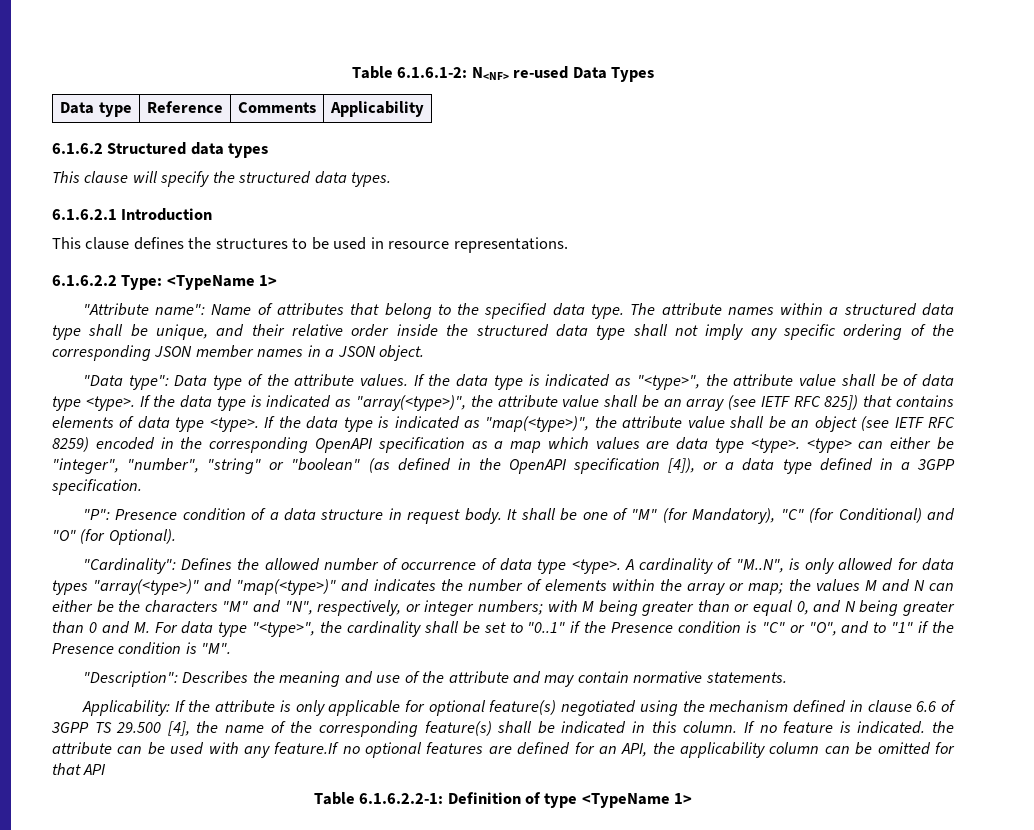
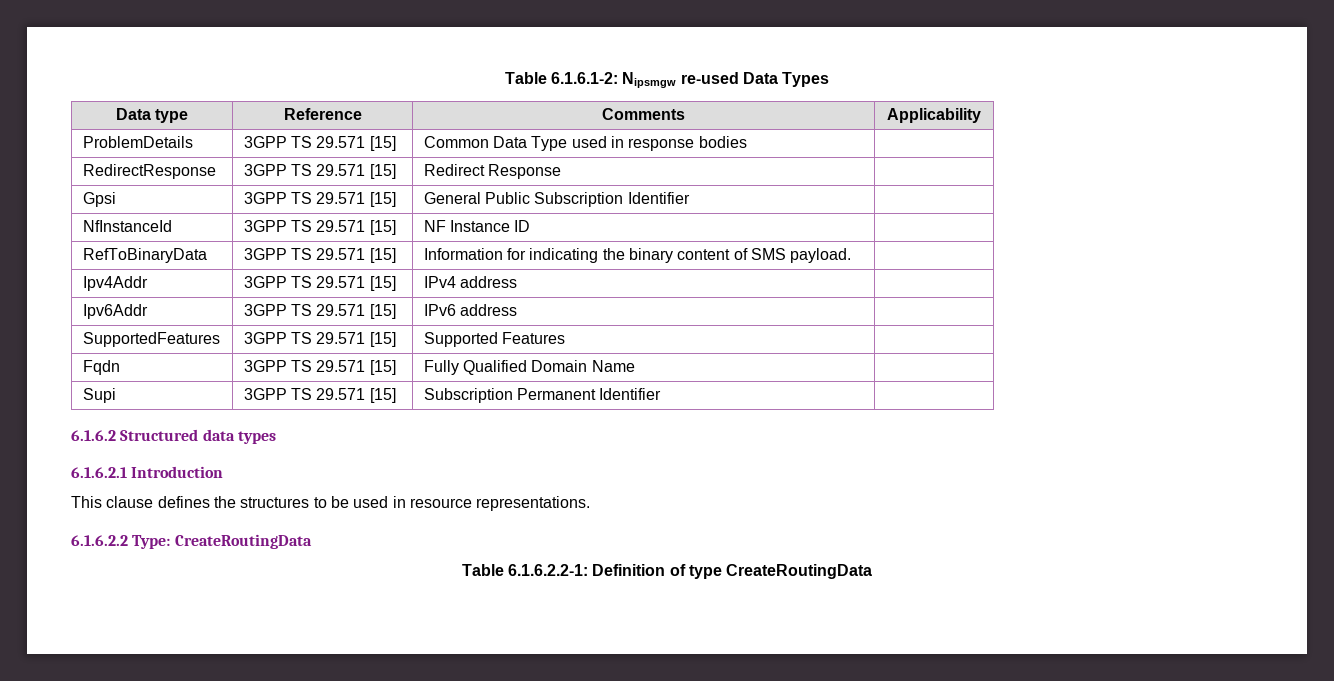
- Table 6.1.6.1-2: N<NF> re-used Data Types
+ Table 6.1.6.1-2: Nipsmgw re-used Data Types
+ ProblemDetails | 3GPP TS 29.571 [15] | Common Data Type used in response bodies |
+ RedirectResponse | 3GPP TS 29.571 [15] | Redirect Response |
+ Gpsi | 3GPP TS 29.571 [15] | General Public Subscription Identifier |
+ NfInstanceId | 3GPP TS 29.571 [15] | NF Instance ID |
+ RefToBinaryData | 3GPP TS 29.571 [15] | Information for indicating the binary content of SMS payload. |
+ Ipv4Addr | 3GPP TS 29.571 [15] | IPv4 address |
+ Ipv6Addr | 3GPP TS 29.571 [15] | IPv6 address |
+ SupportedFeatures | 3GPP TS 29.571 [15] | Supported Features |
+ Fqdn | 3GPP TS 29.571 [15] | Fully Qualified Domain Name |
+ Supi | 3GPP TS 29.571 [15] | Subscription Permanent Identifier |
  6.1.6.2 Structured data types
- This clause will specify the structured data types.
- 6.1.6.2.2 Type: <TypeName 1>
- "Attribute name": Name of attributes that belong to the specified data type. The attribute names within a structured data type shall be unique, and their relative order inside the structured data type shall not imply any specific ordering of the corresponding JSON member names in a JSON object.
- "Data type": Data type of the attribute values. If the data type is indicated as "<type>", the attribute value shall be of data type <type>. If the data type is indicated as "array(<type>)", the attribute value shall be an array (see IETF RFC 825]) that contains elements of data type <type>. If the data type is indicated as "map(<type>)", the attribute value shall be an object (see IETF RFC 8259) encoded in the corresponding OpenAPI specification as a map which values are data type <type>. <type> can either be "integer", "number", "string" or "boolean" (as defined in the OpenAPI specification [4]), or a data type defined in a 3GPP specification.
- "P": Presence condition of a data structure in request body. It shall be one of "M" (for Mandatory), "C" (for Conditional) and "O" (for Optional).
- "Cardinality": Defines the allowed number of occurrence of data type <type>. A cardinality of "M..N", is only allowed for data types "array(<type>)" and "map(<type>)" and indicates the number of elements within the array or map; the values M and N can either be the characters "M" and "N", respectively, or integer numbers; with M being greater than or equal 0, and N being greater than 0 and M. For data type "<type>", the cardinality shall be set to "0..1" if the Presence condition is "C" or "O", and to "1" if the Presence condition is "M".
- "Description": Describes the meaning and use of the attribute and may contain normative statements.
- Applicability: If the attribute is only applicable for optional feature(s) negotiated using the mechanism defined in clause 6.6 of 3GPP TS 29.500 [4], the name of the corresponding feature(s) shall be indicated in this column. If no feature is indicated. the attribute can be used with any feature.If no optional features are defined for an API, the applicability column can be omitted for that API
+ 6.1.6.2.2 Type: CreateRoutingData
- Table 6.1.6.2.2-1: Definition of type <TypeName 1>
+ Table 6.1.6.2.2-1: Definition of type CreateRoutingData

